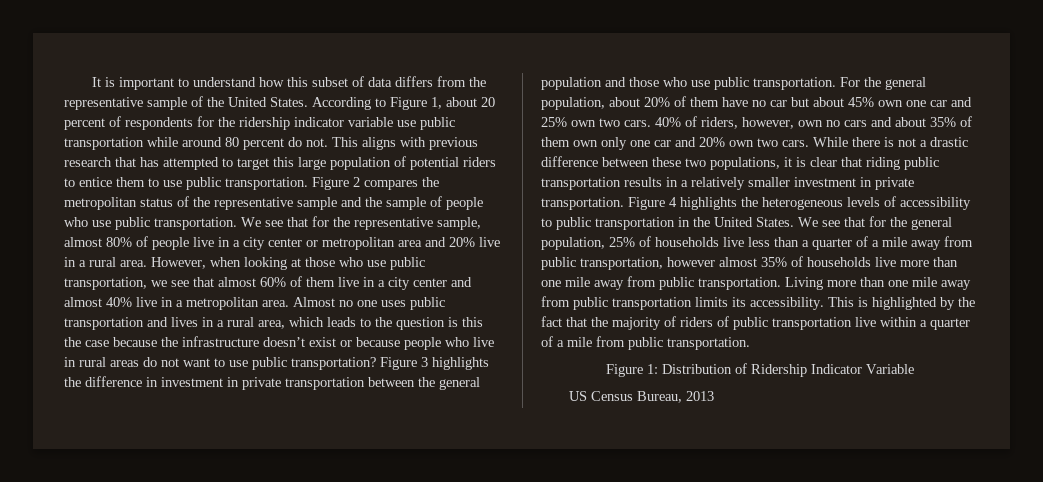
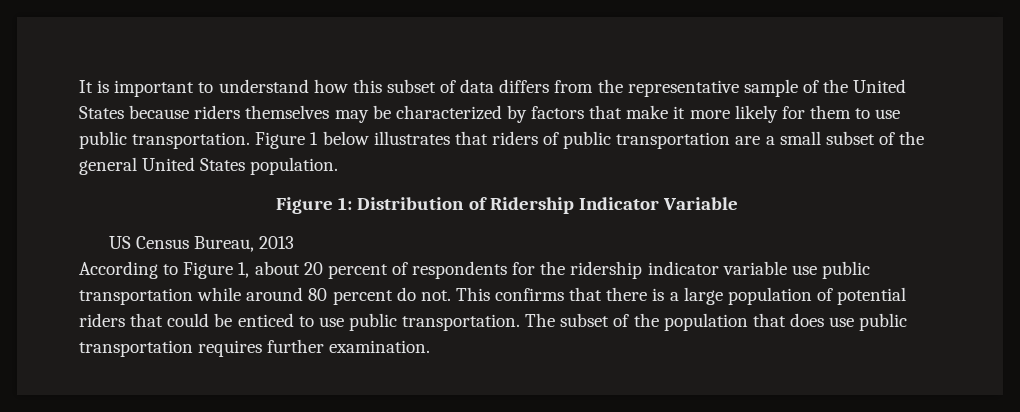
- It is important to understand how this subset of data differs from the representative sample of the United States. According to Figure 1, about 20 percent of respondents for the ridership indicator variable use public transportation while around 80 percent do not.
+ It is important to understand how this subset of data differs from the representative sample of the United States because riders themselves may be characterized by factors that make it more likely for them to use public transportation. Figure 1 below illustrates that riders of public transportation are a small subset of the general United States population.
+ Figure 1: Distribution of Ridership Indicator Variable
+ US Census Bureau, 2013
+ According to Figure 1, about 20 percent of respondents for the ridership indicator variable use public transportation while around 80 percent do not.
- This aligns with previous research that has attempted to target this large population of potential riders to entice them to use public transportation. Figure 2 compares the metropolitan status of the representative sample and the sample of people who use public transportation. We see that for the representative sample, almost 80% of people live in a city center or metropolitan area and 20% live in a rural area. However, when looking at those who use public transportation, we see that almost 60% of them live in a city center and almost 40% live in a metropolitan area. Almost no one uses public transportation and lives in a rural area, which leads to the question is this the case because the infrastructure doesn’t exist or because people who live in rural areas do not want to use public transportation? Figure 3 highlights the difference in investment in private transportation between the general population and those who use public transportation. For the general population, about 20% of them have no car but about 45% own one car and 25% own two cars. 40% of riders, however, own no cars and about 35% of them own only one car and 20% own two cars. While there is not a drastic difference between these two populations, it is clear that riding public transportation results in a relatively smaller investment in private transportation. Figure 4 highlights the heterogeneous levels of accessibility to public transportation in the United States. We see that for the general population, 25% of households live less than a quarter of a mile away from public transportation, however almost 35% of households live more than one mile away from public transportation. Living more than one mile away from public transportation limits its accessibility. This is highlighted by the fact that the majority of riders of public transportation live within a quarter of a mile from public transportation.
- Figure 1: Distribution of Ridership Indicator Variable
- US Census Bureau, 2013
+ This confirms that there is a large population of potential riders that could be enticed to use public transportation. The subset of the population that does use public transportation requires further examination.

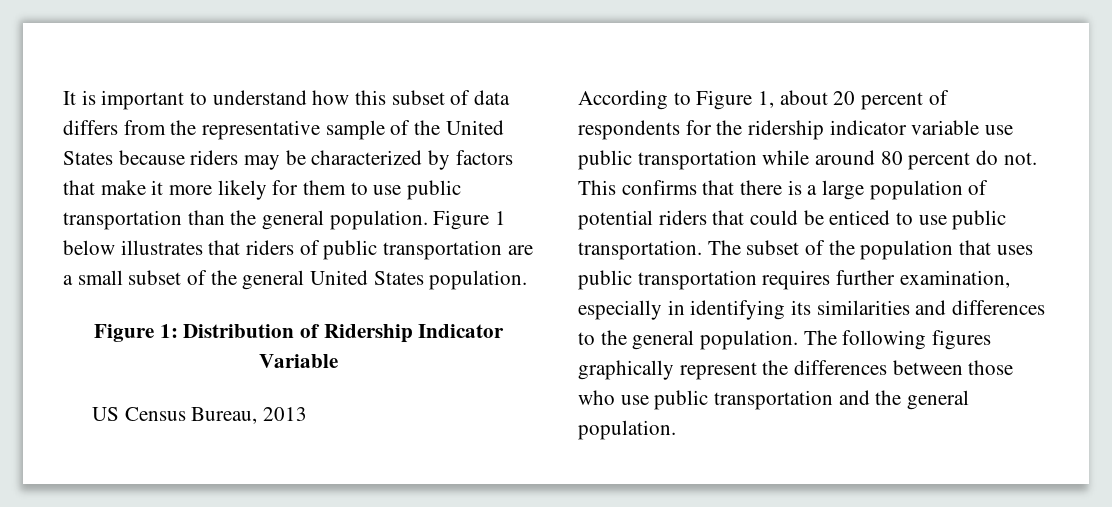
- It is important to understand how this subset of data differs from the representative sample of the United States because riders themselves may be characterized by factors that make it more likely for them to use public transportation.
+ It is important to understand how this subset of data differs from the representative sample of the United States because riders may be characterized by factors that make it more likely for them to use public transportation than the general population.
- The subset of the population that does use public transportation requires further examination.
+ The subset of the population that uses public transportation requires further examination, especially in identifying its similarities and differences to the general population. The following figures graphically represent the differences between those who use public transportation and the general population.

